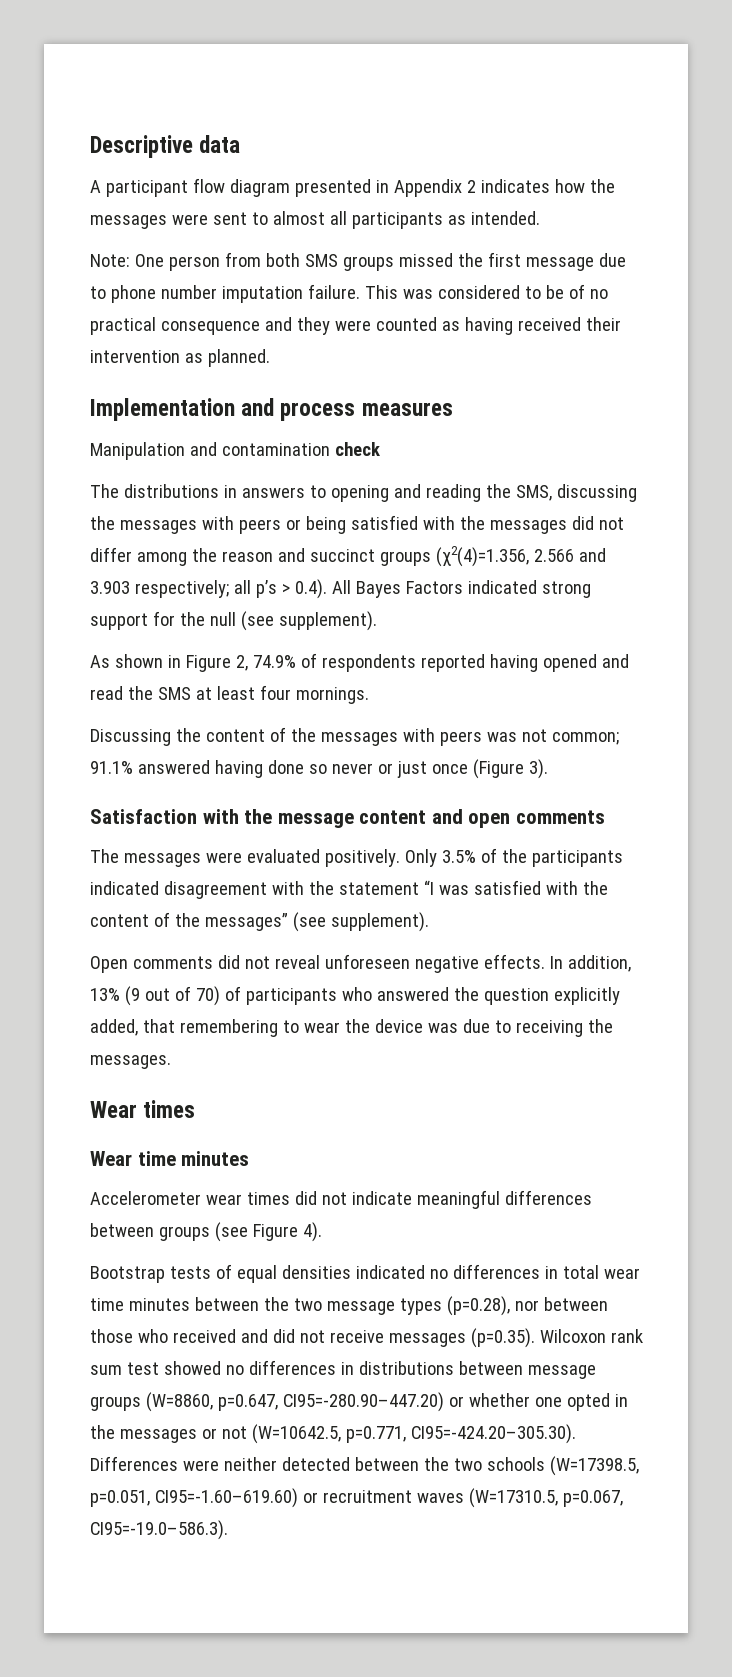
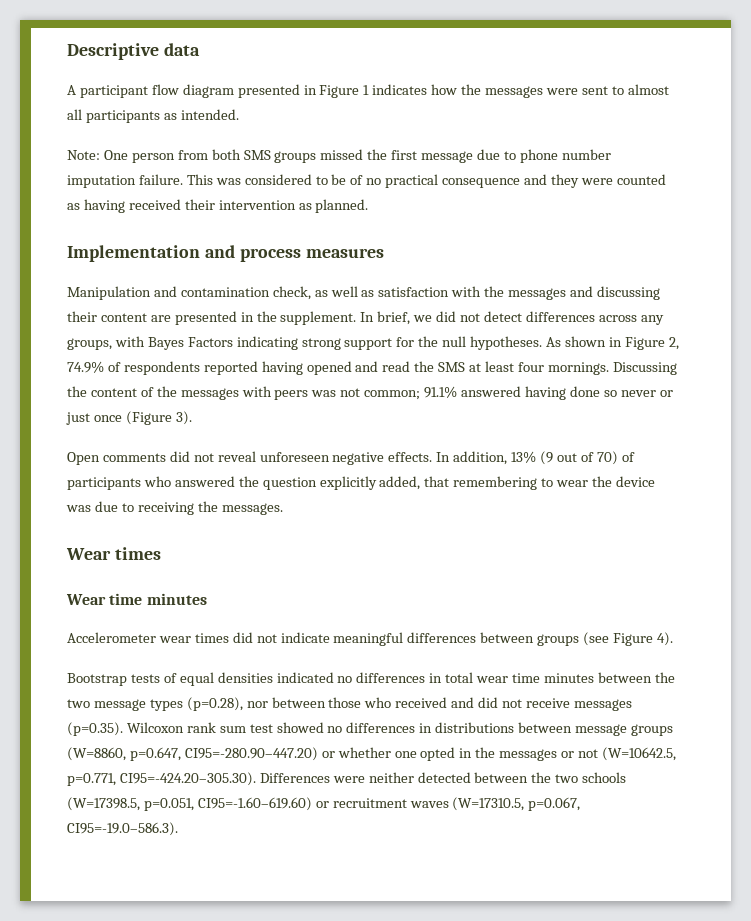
- A participant flow diagram presented in Appendix 2 indicates how the messages were sent to almost all participants as intended.
+ A participant flow diagram presented in Figure 1 indicates how the messages were sent to almost all participants as intended.
- Manipulation and contamination check
- The distributions in answers to opening and reading the SMS, discussing the messages with peers or being satisfied with the messages did not differ among the reason and succinct groups (χ2(4)=1.356, 2.566 and 3.903 respectively; all p’s > 0.4). All Bayes Factors indicated strong support for the null (see supplement).
- As shown in Figure 2, 74.9% of respondents reported having opened and read the SMS at least four mornings.
- Discussing the content of the messages with peers was not common; 91.1% answered having done so never or just once (Figure 3).
+ Manipulation and contamination check, as well as satisfaction with the messages and discussing their content are presented in the supplement. In brief, we did not detect differences across any groups, with Bayes Factors indicating strong support for the null hypotheses. As shown in Figure 2, 74.9% of respondents reported having opened and read the SMS at least four mornings. Discussing the content of the messages with peers was not common; 91.1% answered having done so never or just once (Figure 3).
- Satisfaction with the message content and open comments
- The messages were evaluated positively. Only 3.5% of the participants indicated disagreement with the statement “I was satisfied with the content of the messages” (see supplement).

